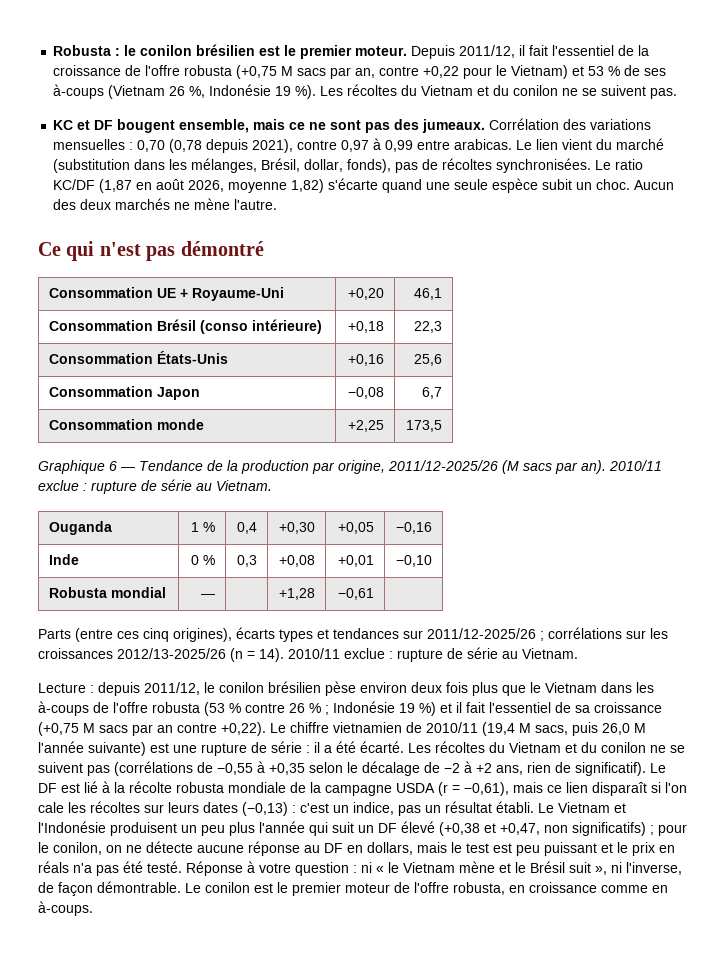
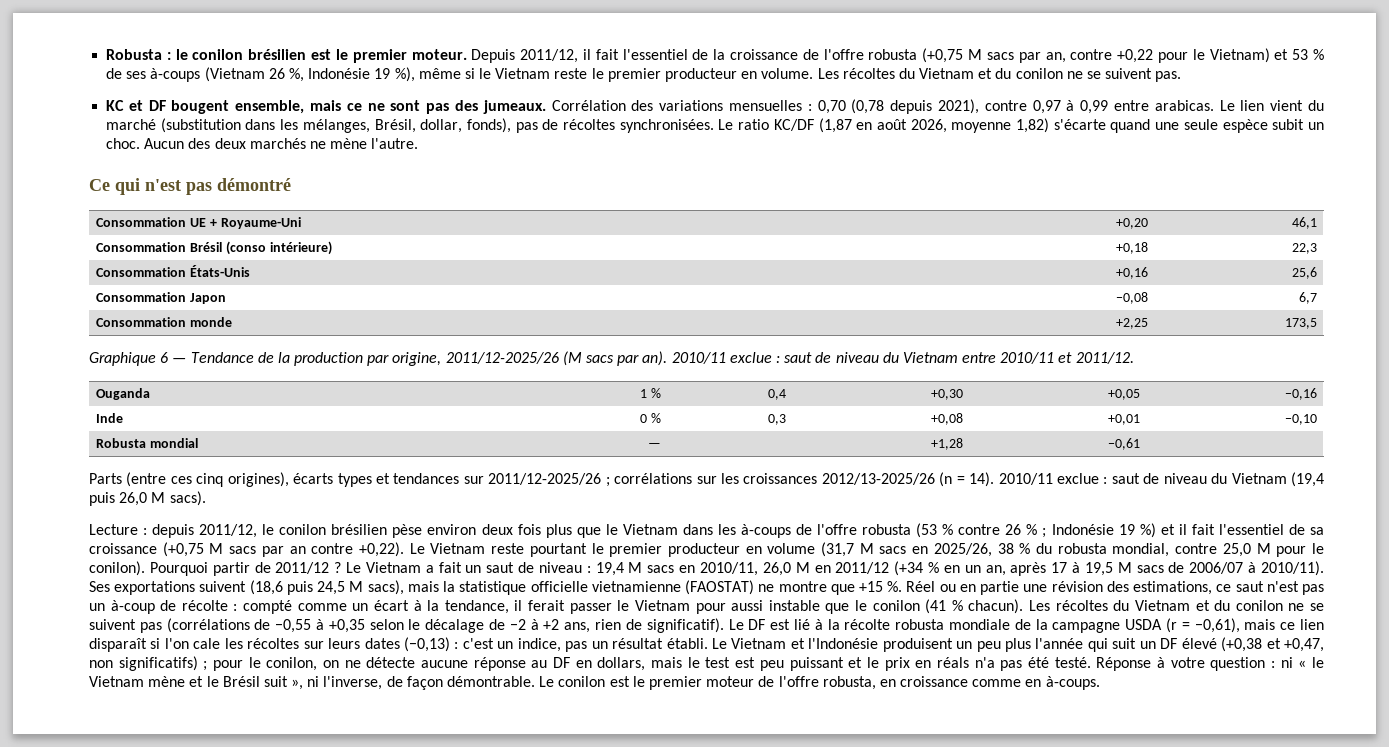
- Depuis 2011/12, il fait l'essentiel de la croissance de l'offre robusta (+0,75 M sacs par an, contre +0,22 pour le Vietnam) et 53 % de ses à-coups (Vietnam 26 %, Indonésie 19 %).
+ Depuis 2011/12, il fait l'essentiel de la croissance de l'offre robusta (+0,75 M sacs par an, contre +0,22 pour le Vietnam) et 53 % de ses à-coups (Vietnam 26 %, Indonésie 19 %), même si le Vietnam reste le premier producteur en volume.
- Graphique 6 — Tendance de la production par origine, 2011/12-2025/26 (M sacs par an). 2010/11 exclue : rupture de série au Vietnam.
+ Graphique 6 — Tendance de la production par origine, 2011/12-2025/26 (M sacs par an). 2010/11 exclue : saut de niveau du Vietnam entre 2010/11 et 2011/12.
- Parts (entre ces cinq origines), écarts types et tendances sur 2011/12-2025/26 ; corrélations sur les croissances 2012/13-2025/26 (n = 14). 2010/11 exclue : rupture de série au Vietnam.
+ Parts (entre ces cinq origines), écarts types et tendances sur 2011/12-2025/26 ; corrélations sur les croissances 2012/13-2025/26 (n = 14). 2010/11 exclue : saut de niveau du Vietnam (19,4 puis 26,0 M sacs).
- Le chiffre vietnamien de 2010/11 (19,4 M sacs, puis 26,0 M l'année suivante) est une rupture de série : il a été écarté.
+ Le Vietnam reste pourtant le premier producteur en volume (31,7 M sacs en 2025/26, 38 % du robusta mondial, contre 25,0 M pour le conilon). Pourquoi partir de 2011/12 ? Le Vietnam a fait un saut de niveau : 19,4 M sacs en 2010/11, 26,0 M en 2011/12 (+34 % en un an, après 17 à 19,5 M sacs de 2006/07 à 2010/11). Ses exportations suivent (18,6 puis 24,5 M sacs), mais la statistique officielle vietnamienne (FAOSTAT) ne montre que +15 %. Réel ou en partie une révision des estimations, ce saut n'est pas un à-coup de récolte : compté comme un écart à la tendance, il ferait passer le Vietnam pour aussi instable que le conilon (41 % chacun).

